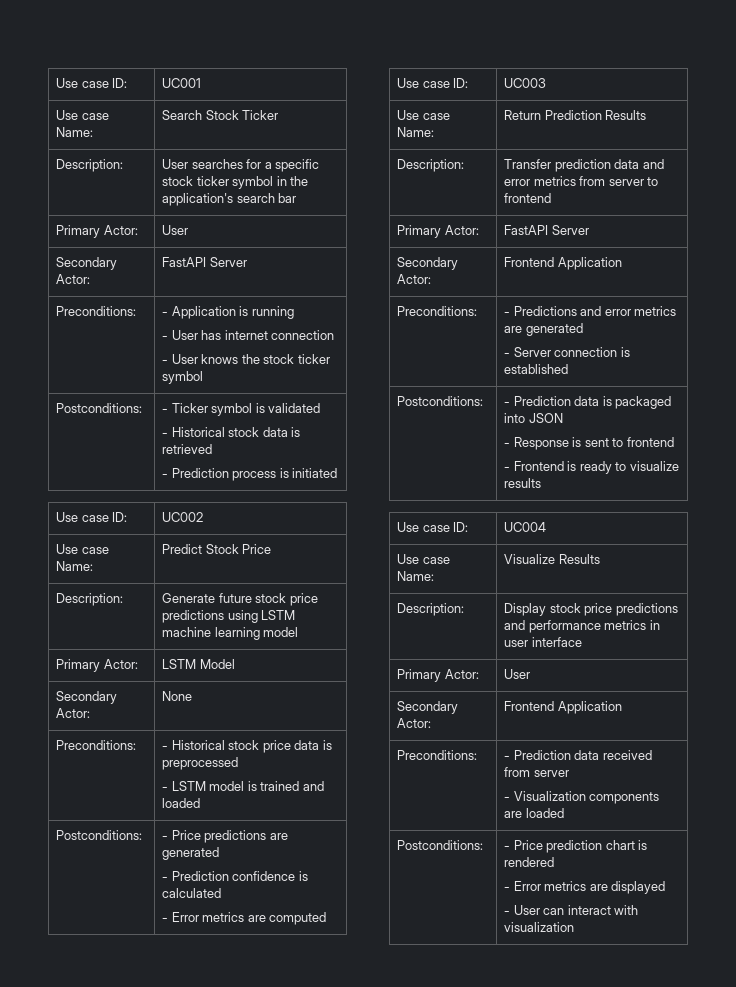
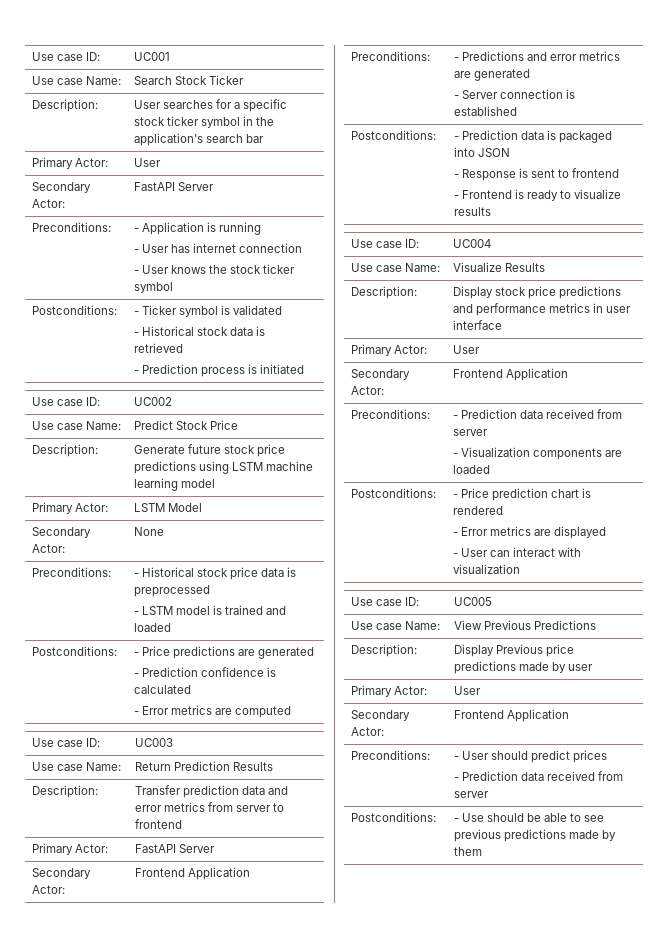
+ Use case ID: | UC005
+ Use case Name: | View Previous Predictions
+ Description: | Display Previous price predictions made by user
+ Primary Actor: | User
+ Secondary Actor: | Frontend Application
+ Preconditions: | - User should predict prices
+ - Prediction data received from server
+ Postconditions: | - Use should be able to see previous predictions made by them

